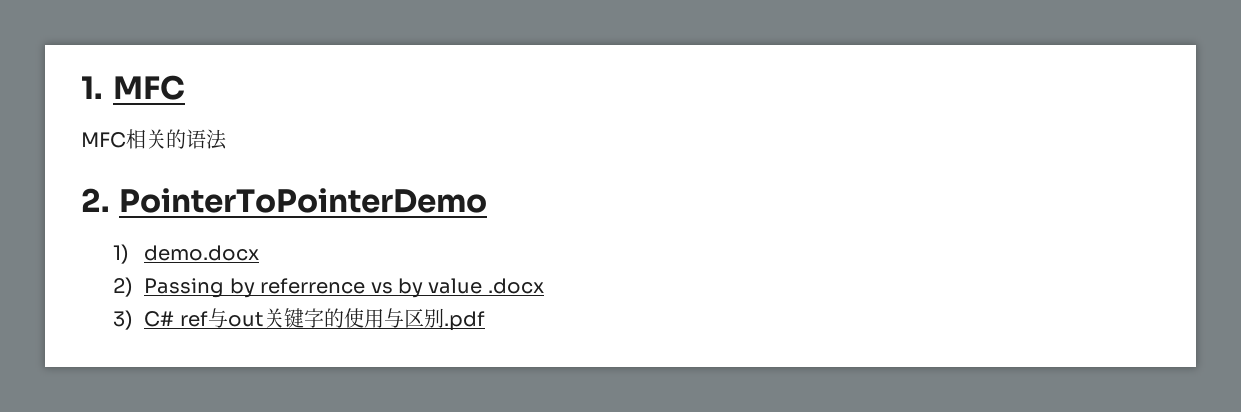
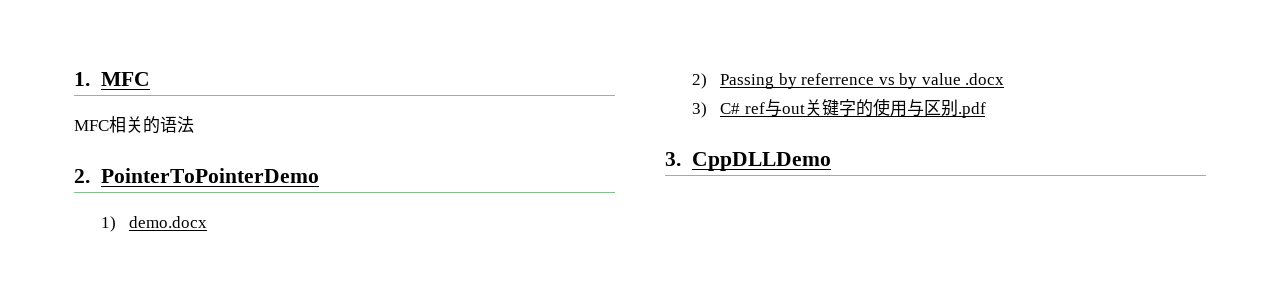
+ 3. CppDLLDemo

